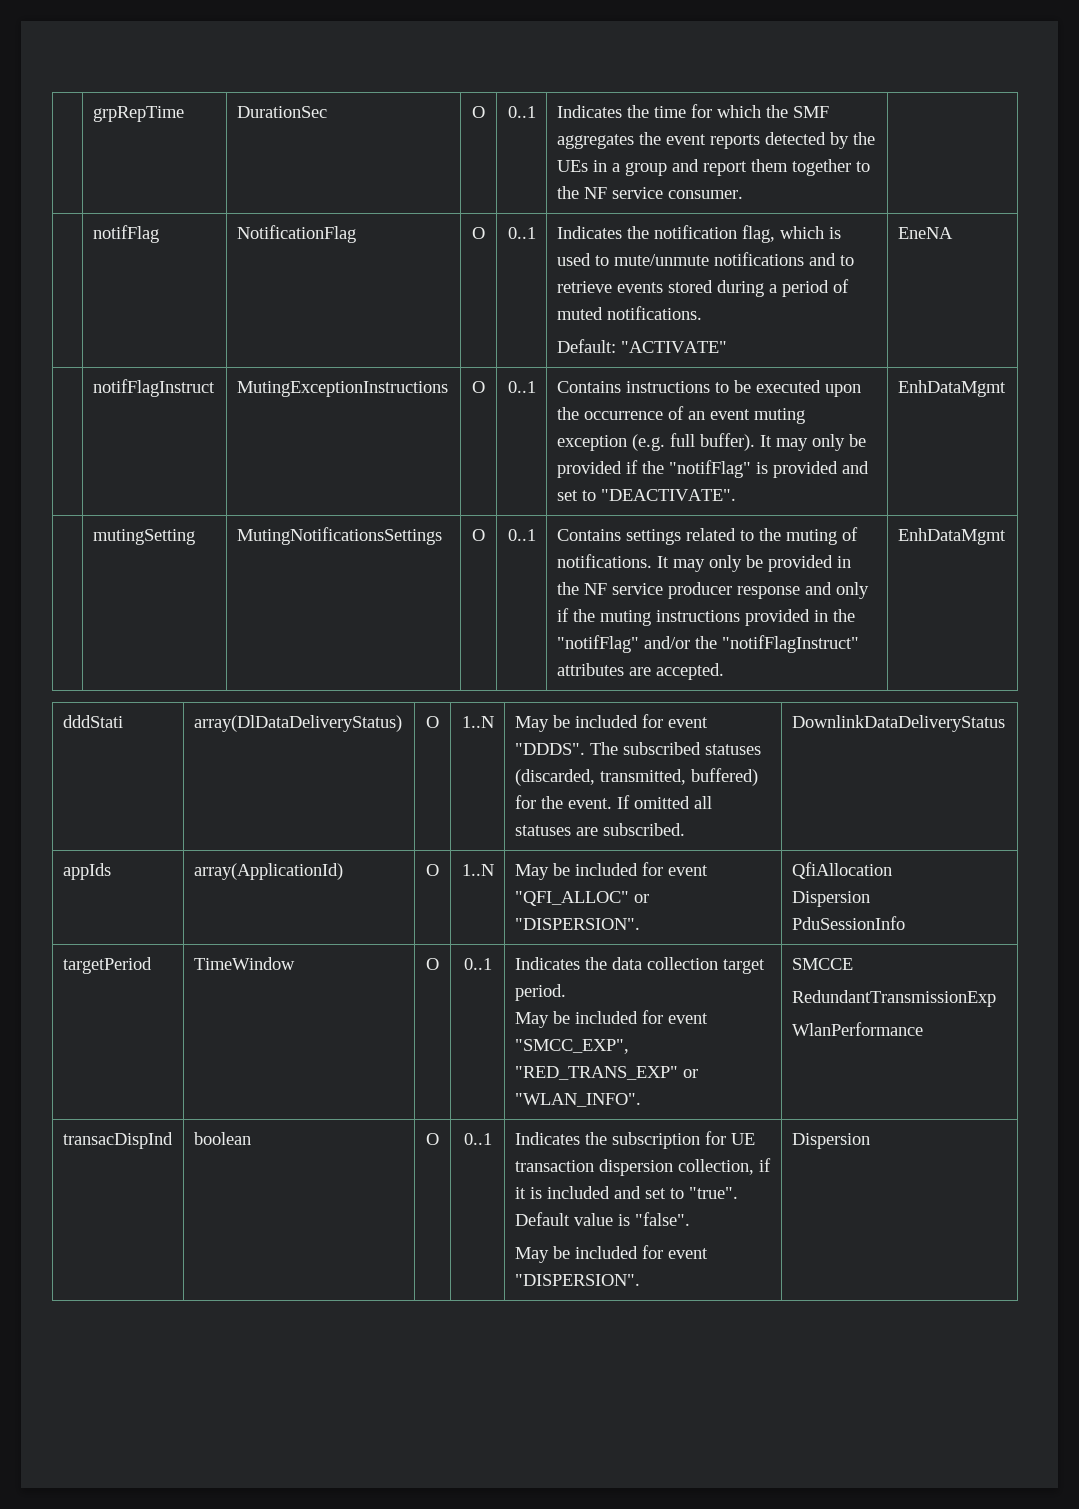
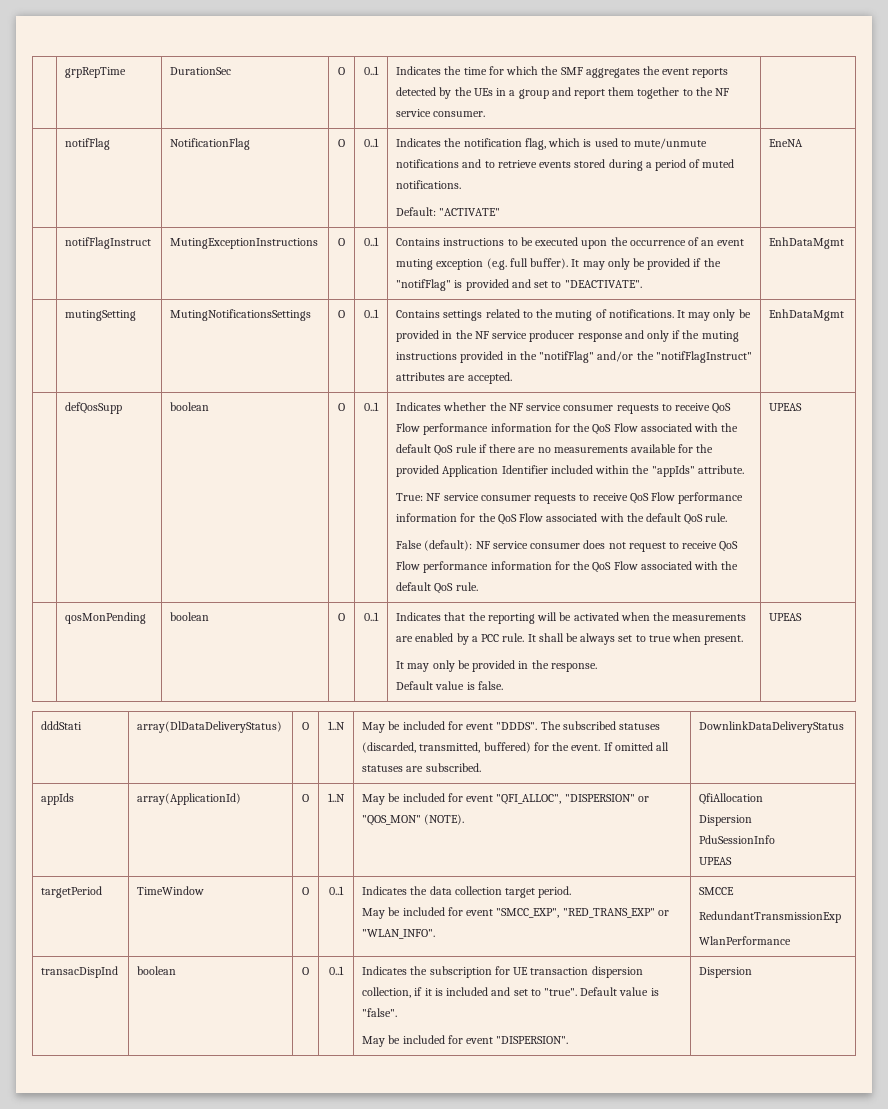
+ defQosSupp | boolean | O | 0..1 | Indicates whether the NF service consumer requests to receive QoS Flow performance information for the QoS Flow associated with the default QoS rule if there are no measurements available for the provided Application Identifier included within the "appIds" attribute.
+ True: NF service consumer requests to receive QoS Flow performance information for the QoS Flow associated with the default QoS rule.
+ False (default): NF service consumer does not request to receive QoS Flow performance information for the QoS Flow associated with the default QoS rule. | UPEAS
+ | qosMonPending | boolean | O | 0..1 | Indicates that the reporting will be activated when the measurements are enabled by a PCC rule. It shall be always set to true when present.
+ It may only be provided in the response.
+ Default value is false. | UPEAS
- appIds | array(ApplicationId) | O | 1..N | May be included for event "QFI_ALLOC" or "DISPERSION". | QfiAllocation
+ appIds | array(ApplicationId) | O | 1..N | May be included for event "QFI_ALLOC", "DISPERSION" or "QOS_MON" (NOTE). | QfiAllocation
  Dispersion
  PduSessionInfo
+ UPEAS

